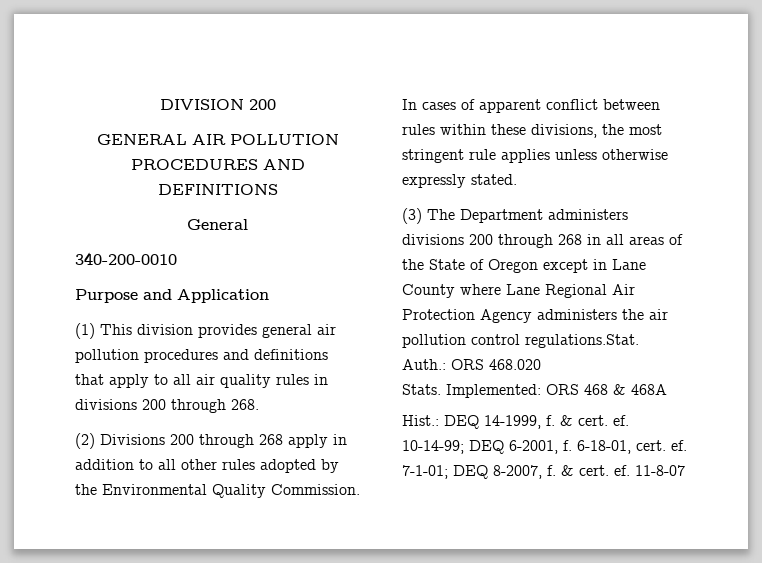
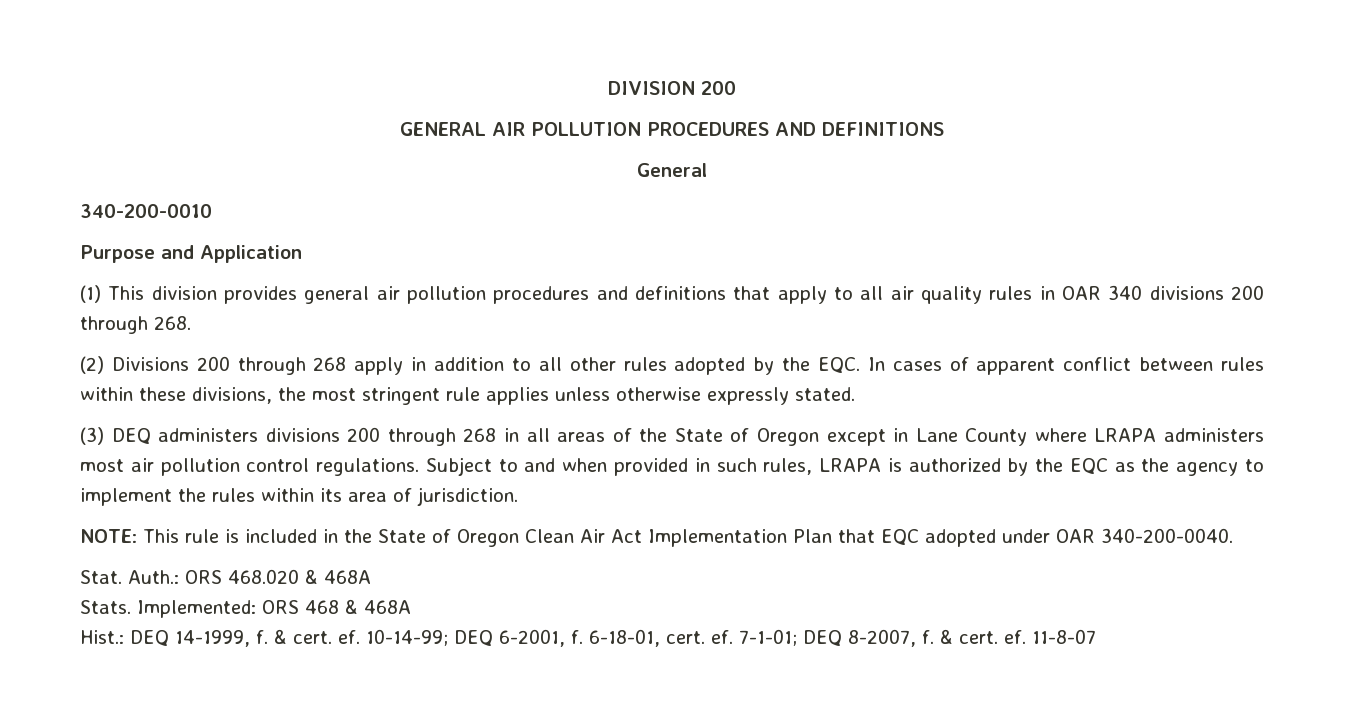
- (1) This division provides general air pollution procedures and definitions that apply to all air quality rules in divisions 200 through 268.
+ (1) This division provides general air pollution procedures and definitions that apply to all air quality rules in OAR 340 divisions 200 through 268.
- (2) Divisions 200 through 268 apply in addition to all other rules adopted by the Environmental Quality Commission. In cases of apparent conflict between rules within these divisions, the most stringent rule applies unless otherwise expressly stated.
+ (2) Divisions 200 through 268 apply in addition to all other rules adopted by the EQC. In cases of apparent conflict between rules within these divisions, the most stringent rule applies unless otherwise expressly stated.
- (3) The Department administers divisions 200 through 268 in all areas of the State of Oregon except in Lane County where Lane Regional Air Protection Agency administers the air pollution control regulations.Stat. Auth.: ORS 468.020
+ (3) DEQ administers divisions 200 through 268 in all areas of the State of Oregon except in Lane County where LRAPA administers most air pollution control regulations. Subject to and when provided in such rules, LRAPA is authorized by the EQC as the agency to implement the rules within its area of jurisdiction.
+ NOTE: This rule is included in the State of Oregon Clean Air Act Implementation Plan that EQC adopted under OAR 340-200-0040.
+ Stat. Auth.: ORS 468.020 & 468A

